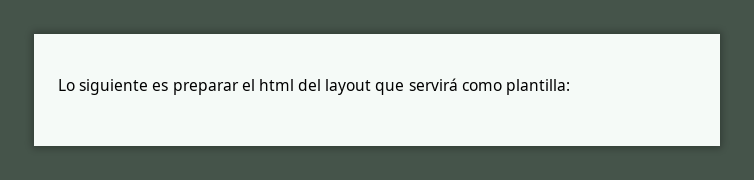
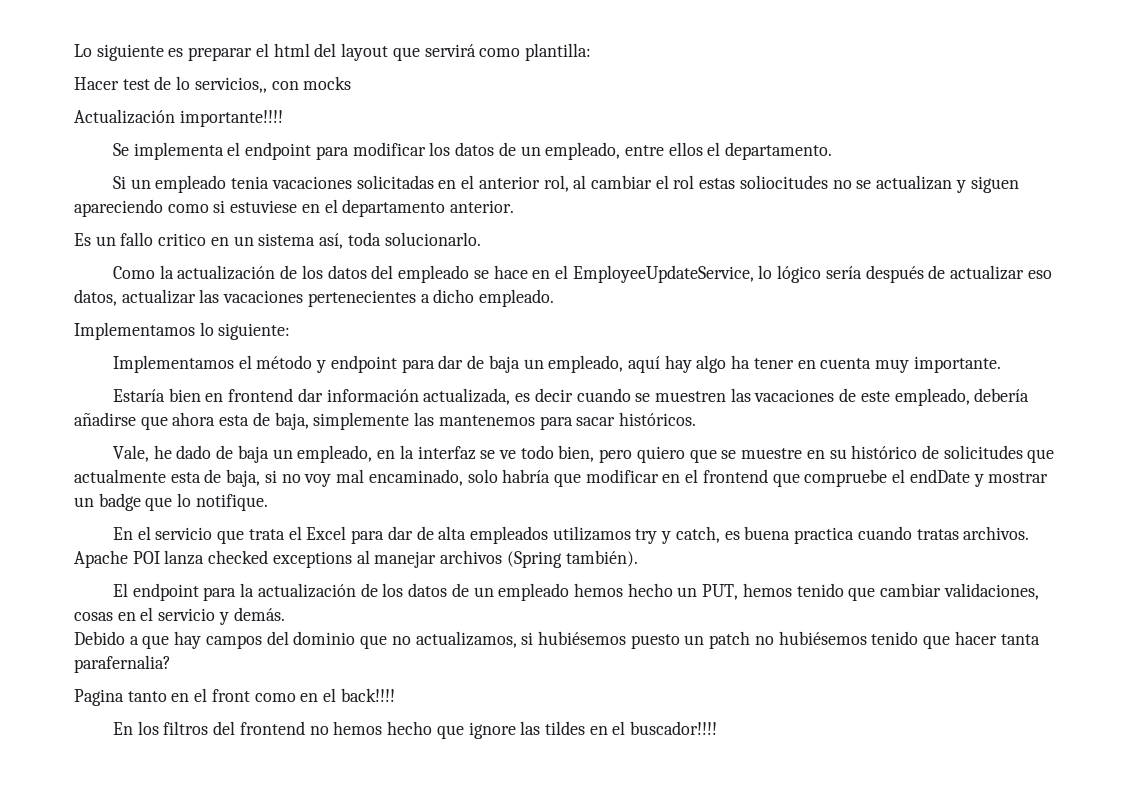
+ Hacer test de lo servicios,, con mocks
+ Actualización importante!!!!
+ Se implementa el endpoint para modificar los datos de un empleado, entre ellos el departamento.
+ Si un empleado tenia vacaciones solicitadas en el anterior rol, al cambiar el rol estas soliocitudes no se actualizan y siguen apareciendo como si estuviese en el departamento anterior.
+ Es un fallo critico en un sistema así, toda solucionarlo.
+ Como la actualización de los datos del empleado se hace en el EmployeeUpdateService, lo lógico sería después de actualizar eso datos, actualizar las vacaciones pertenecientes a dicho empleado.
+ Implementamos lo siguiente:
+ Implementamos el método y endpoint para dar de baja un empleado, aquí hay algo ha tener en cuenta muy importante.
+ Estaría bien en frontend dar información actualizada, es decir cuando se muestren las vacaciones de este empleado, debería añadirse que ahora esta de baja, simplemente las mantenemos para sacar históricos.
+ Vale, he dado de baja un empleado, en la interfaz se ve todo bien, pero quiero que se muestre en su histórico de solicitudes que actualmente esta de baja, si no voy mal encaminado, solo habría que modificar en el frontend que compruebe el endDate y mostrar un badge que lo notifique.
+ En el servicio que trata el Excel para dar de alta empleados utilizamos try y catch, es buena practica cuando tratas archivos. Apache POI lanza checked exceptions al manejar archivos (Spring también).
+ El endpoint para la actualización de los datos de un empleado hemos hecho un PUT, hemos tenido que cambiar validaciones, cosas en el servicio y demás.
+ Debido a que hay campos del dominio que no actualizamos, si hubiésemos puesto un patch no hubiésemos tenido que hacer tanta parafernalia?
+ Pagina tanto en el front como en el back!!!!
+ En los filtros del frontend no hemos hecho que ignore las tildes en el buscador!!!!

